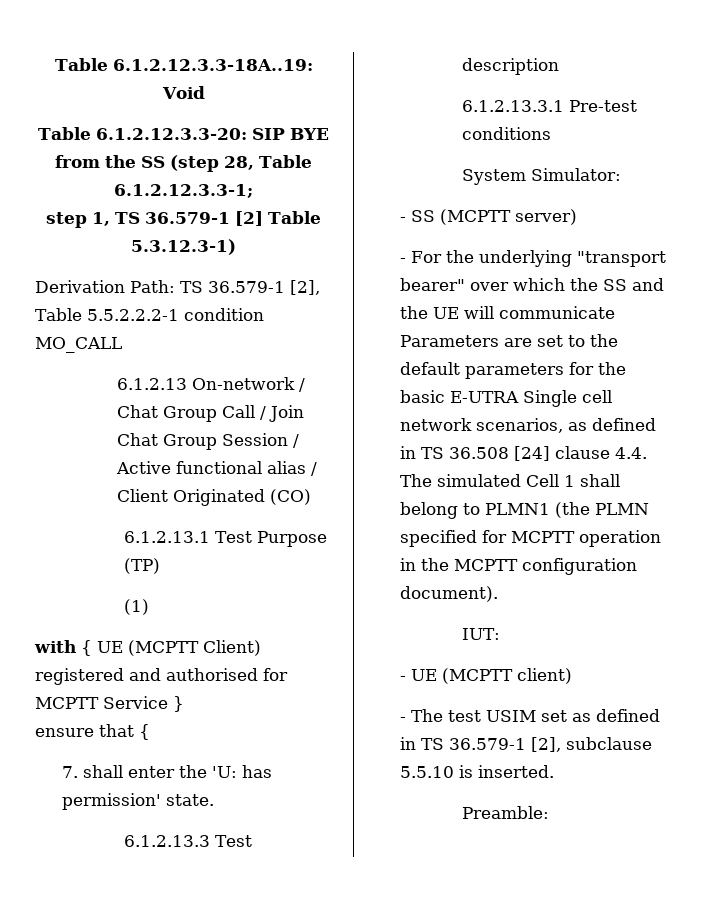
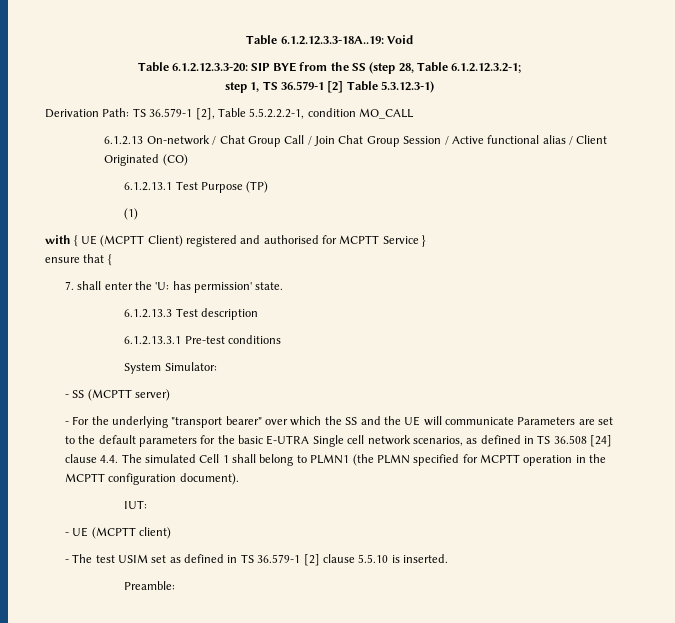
- Table 6.1.2.12.3.3-20: SIP BYE from the SS (step 28, Table 6.1.2.12.3.3-1;
+ Table 6.1.2.12.3.3-20: SIP BYE from the SS (step 28, Table 6.1.2.12.3.2-1;
- Derivation Path: TS 36.579-1 [2], Table 5.5.2.2.2-1 condition MO_CALL
+ Derivation Path: TS 36.579-1 [2], Table 5.5.2.2.2-1, condition MO_CALL
- - The test USIM set as defined in TS 36.579-1 [2], subclause 5.5.10 is inserted.
+ - The test USIM set as defined in TS 36.579-1 [2] clause 5.5.10 is inserted.

